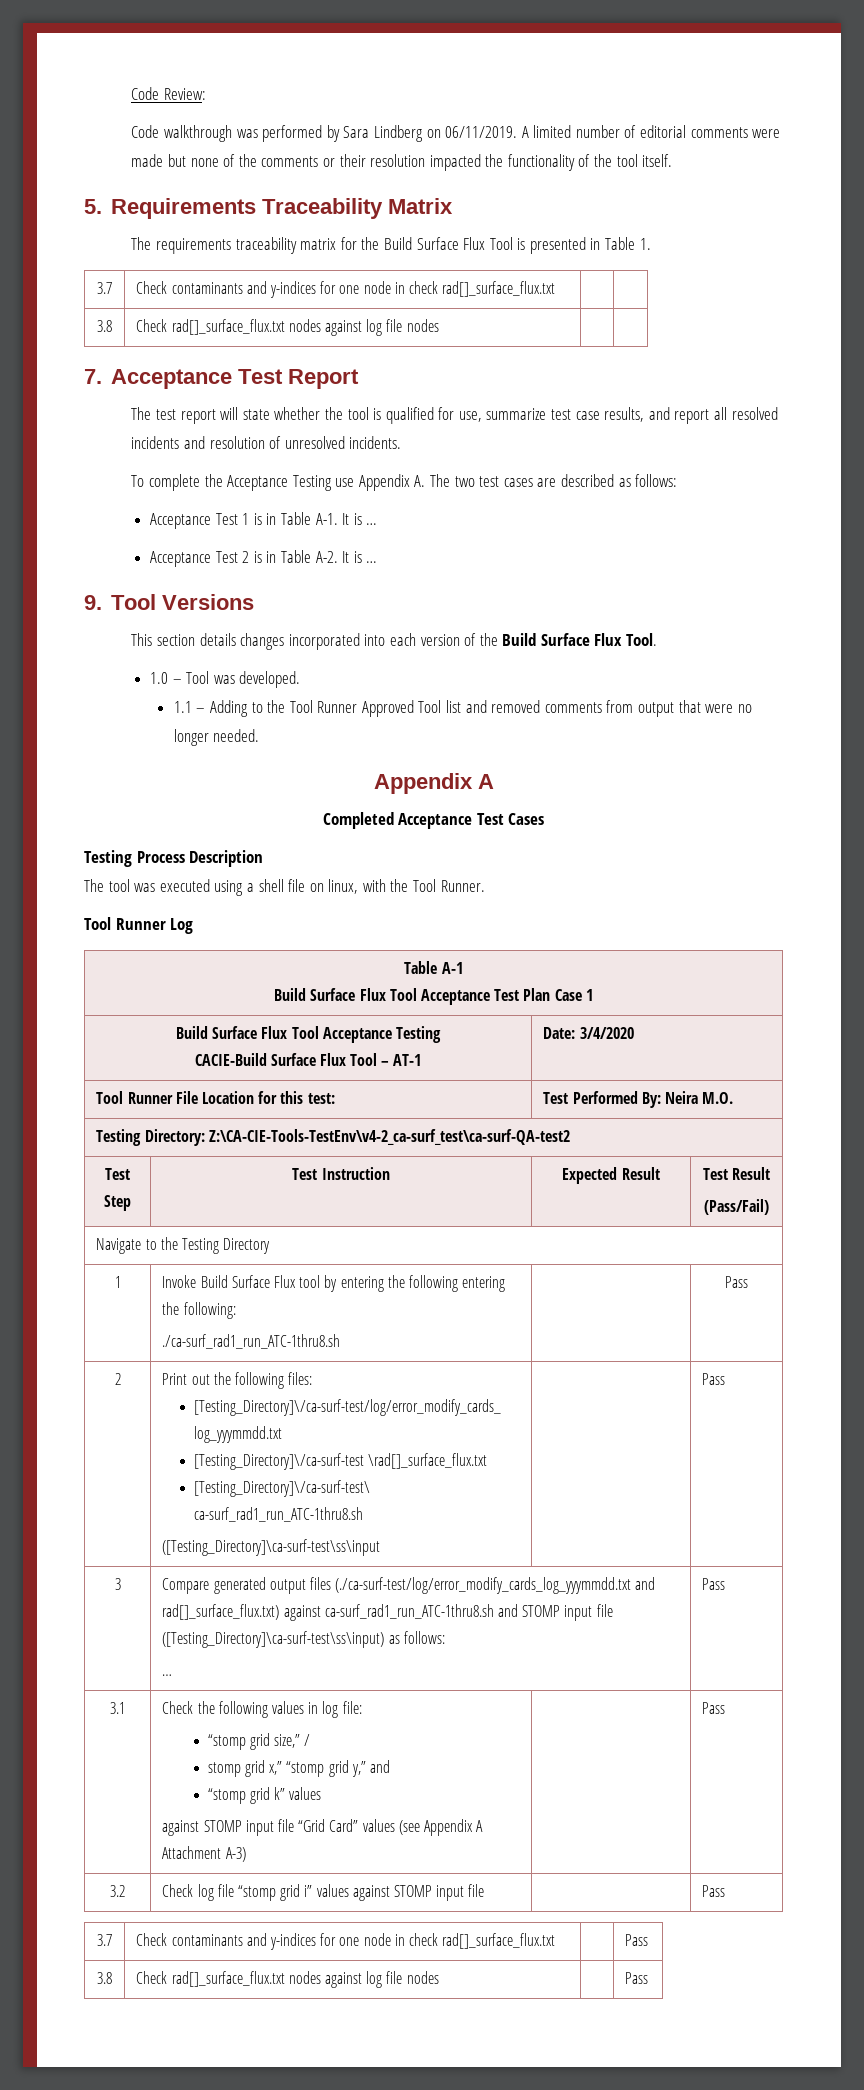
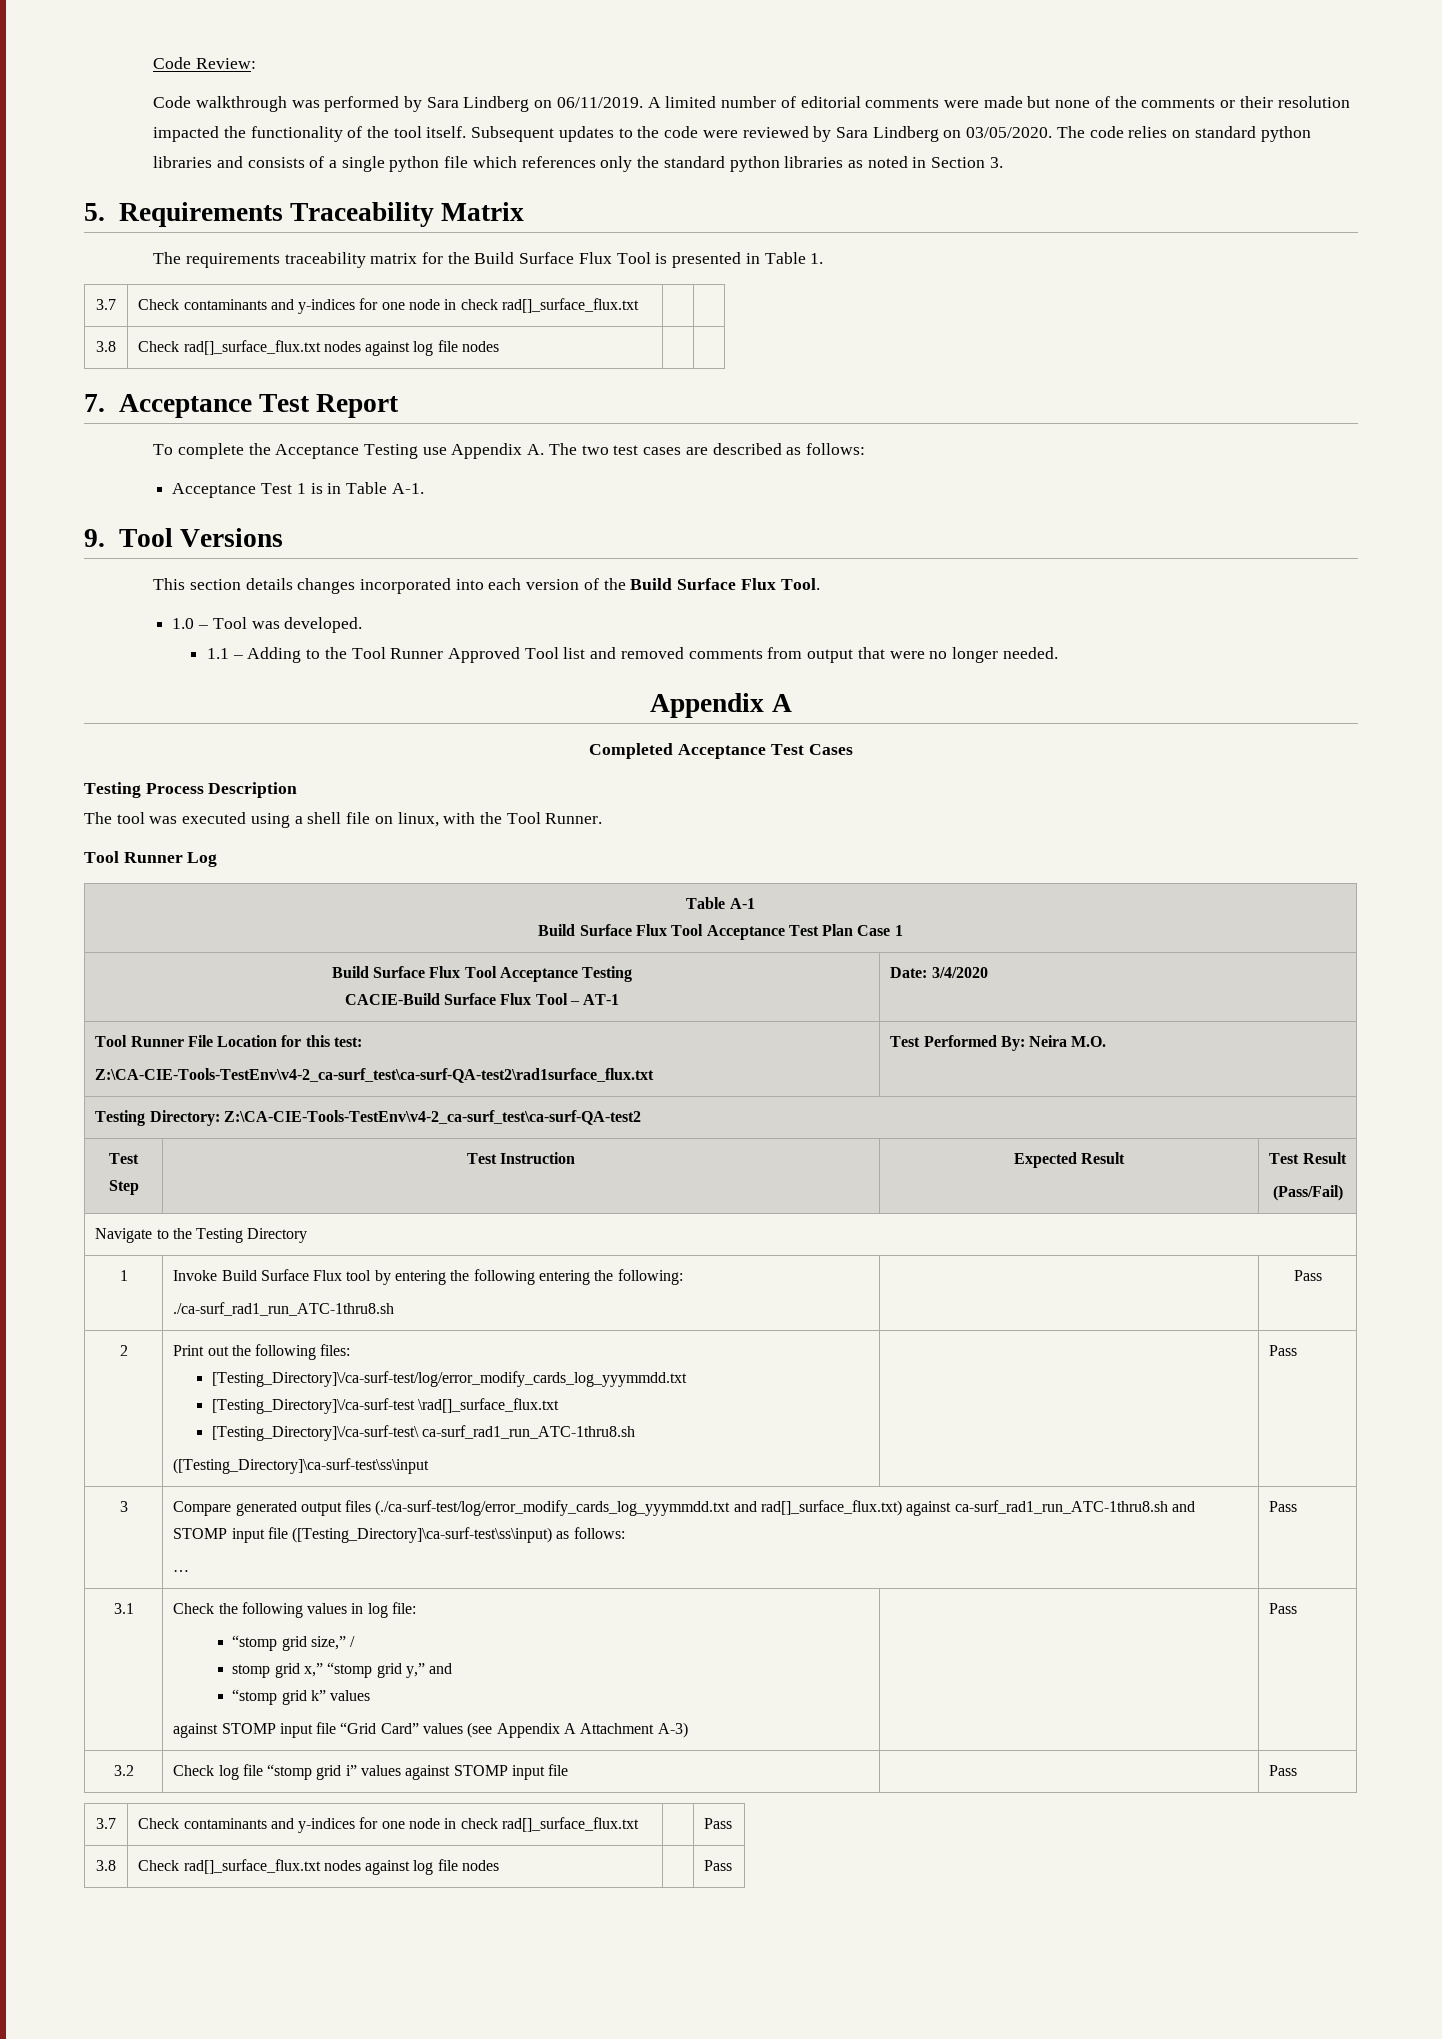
+ Subsequent updates to the code were reviewed by Sara Lindberg on 03/05/2020. The code relies on standard python libraries and consists of a single python file which references only the standard python libraries as noted in Section 3.
- The test report will state whether the tool is qualified for use, summarize test case results, and report all resolved incidents and resolution of unresolved incidents.
- Acceptance Test 1 is in Table A-1. It is …
- Acceptance Test 2 is in Table A-2. It is …
+ Acceptance Test 1 is in Table A-1.
- Tool Runner File Location for this test: | Test Performed By: Neira M.O.
+ Tool Runner File Location for this test:
+ Z:\CA-CIE-Tools-TestEnv\v4-2_ca-surf_test\ca-surf-QA-test2\rad1surface_flux.txt | Test Performed By: Neira M.O.

